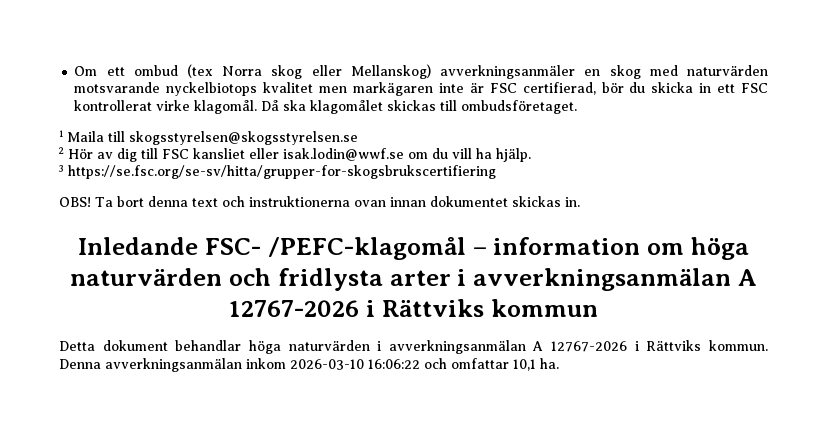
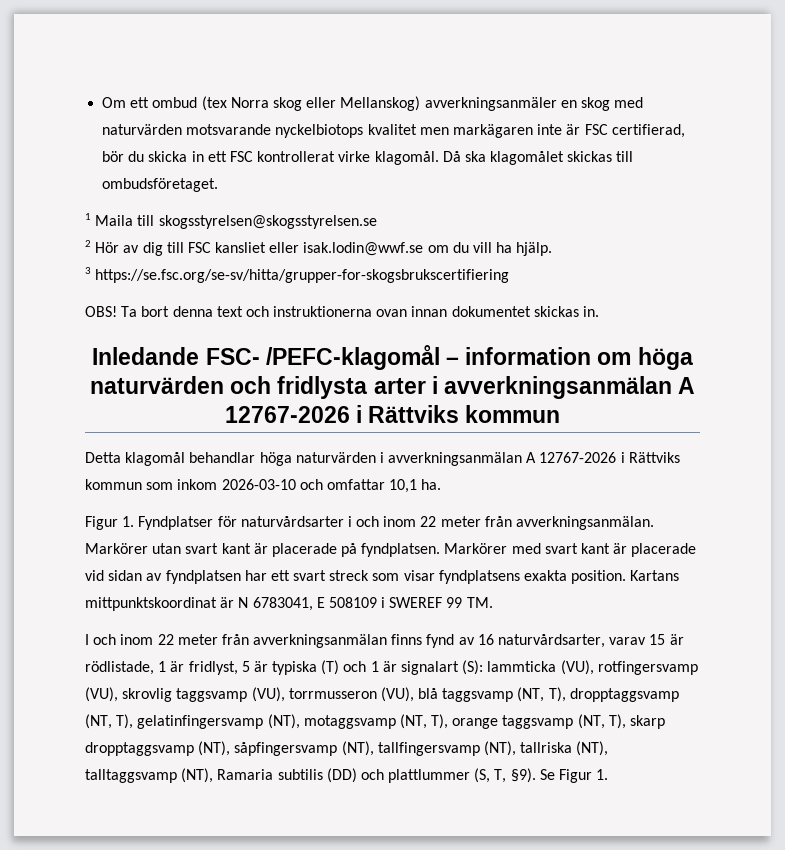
- Detta dokument behandlar höga naturvärden i avverkningsanmälan A 12767-2026 i Rättviks kommun. Denna avverkningsanmälan inkom 2026-03-10 16:06:22 och omfattar 10,1 ha.
+ Detta klagomål behandlar höga naturvärden i avverkningsanmälan A 12767-2026 i Rättviks kommun som inkom 2026-03-10 och omfattar 10,1 ha.
+ Figur 1. Fyndplatser för naturvårdsarter i och inom 22 meter från avverkningsanmälan. Markörer utan svart kant är placerade på fyndplatsen. Markörer med svart kant är placerade vid sidan av fyndplatsen har ett svart streck som visar fyndplatsens exakta position. Kartans mittpunktskoordinat är N 6783041, E 508109 i SWEREF 99 TM.
+ I och inom 22 meter från avverkningsanmälan finns fynd av 16 naturvårdsarter, varav 15 är rödlistade, 1 är fridlyst, 5 är typiska (T) och 1 är signalart (S): lammticka (VU), rotfingersvamp (VU), skrovlig taggsvamp (VU), torrmusseron (VU), blå taggsvamp (NT, T), dropptaggsvamp (NT, T), gelatinfingersvamp (NT), motaggsvamp (NT, T), orange taggsvamp (NT, T), skarp dropptaggsvamp (NT), såpfingersvamp (NT), tallfingersvamp (NT), tallriska (NT), talltaggsvamp (NT), Ramaria subtilis (DD) och plattlummer (S, T, §9). Se Figur 1.

